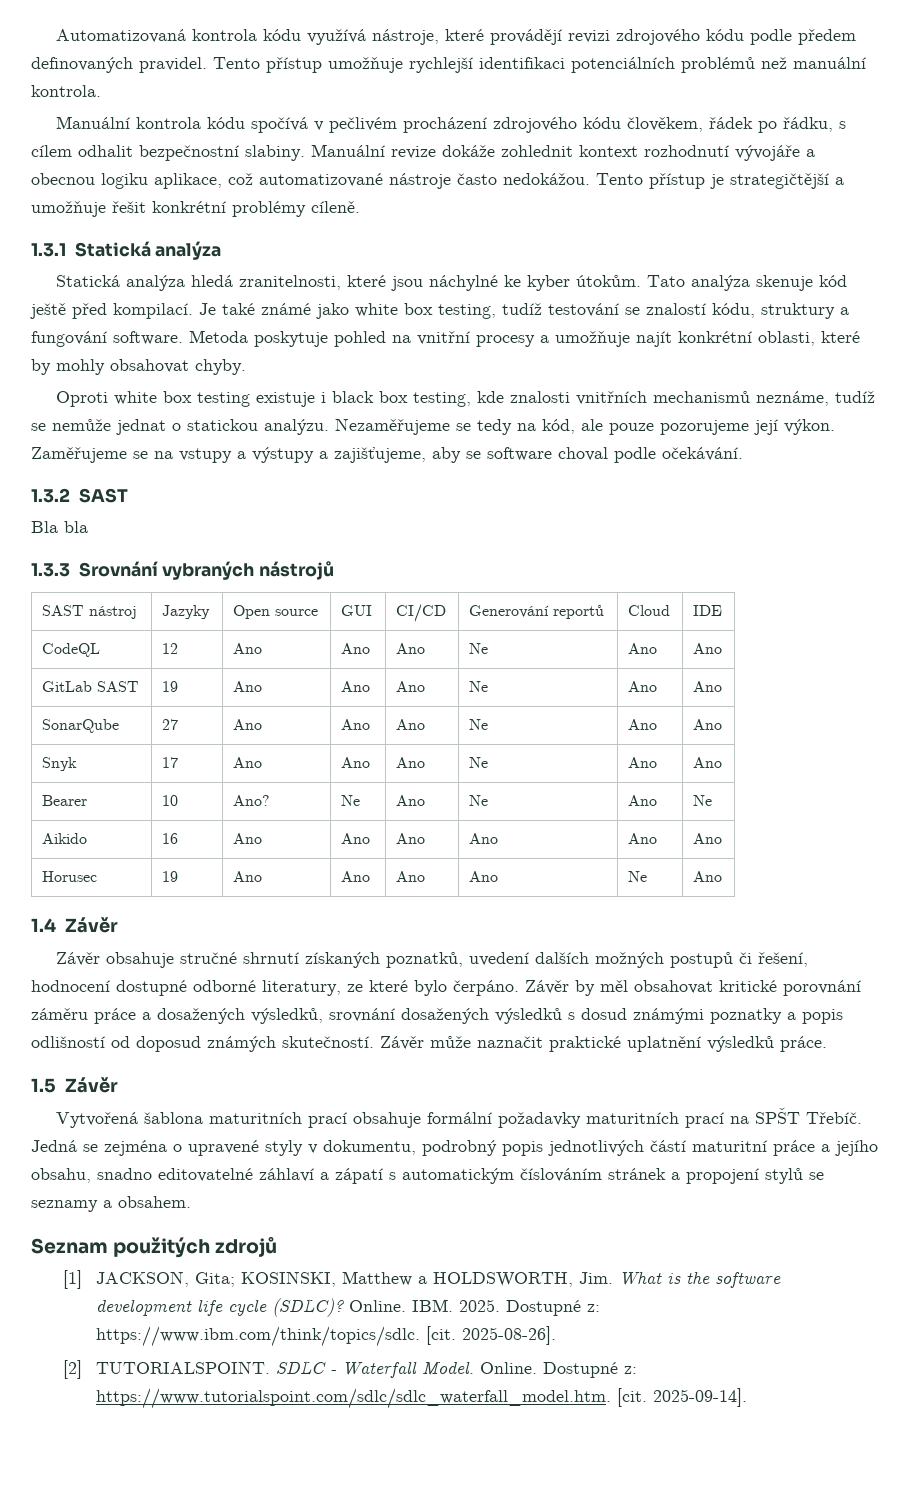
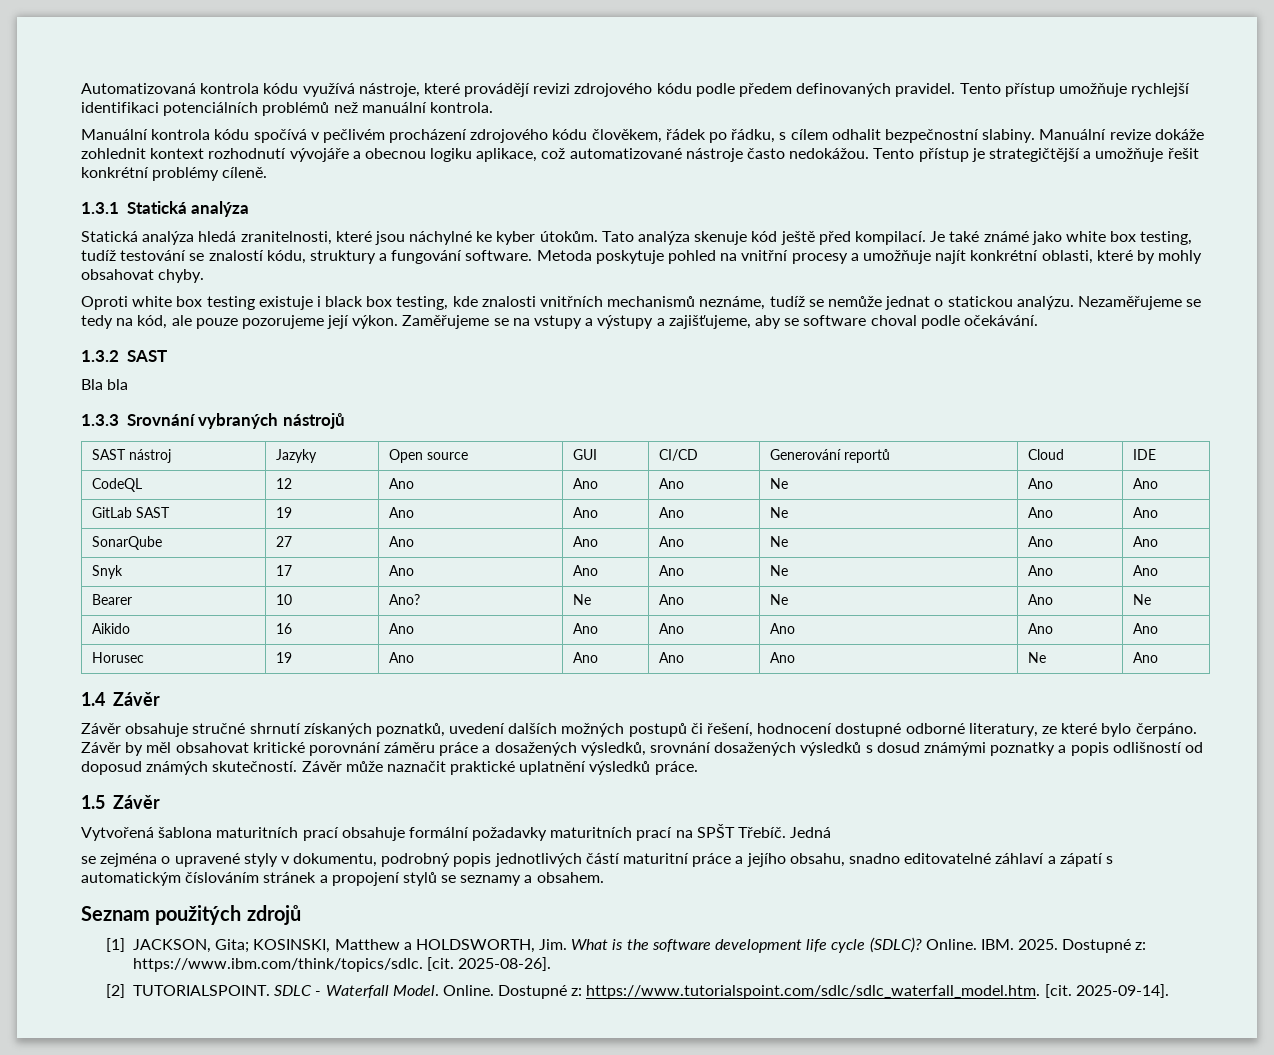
- Jedná se zejména o upravené styly v dokumentu, podrobný popis jednotlivých částí maturitní práce a jejího obsahu, snadno editovatelné záhlaví a zápatí s automatickým číslováním stránek a propojení stylů se seznamy a obsahem.
+ Jedná
+ se zejména o upravené styly v dokumentu, podrobný popis jednotlivých částí maturitní práce a jejího obsahu, snadno editovatelné záhlaví a zápatí s automatickým číslováním stránek a propojení stylů se seznamy a obsahem.

